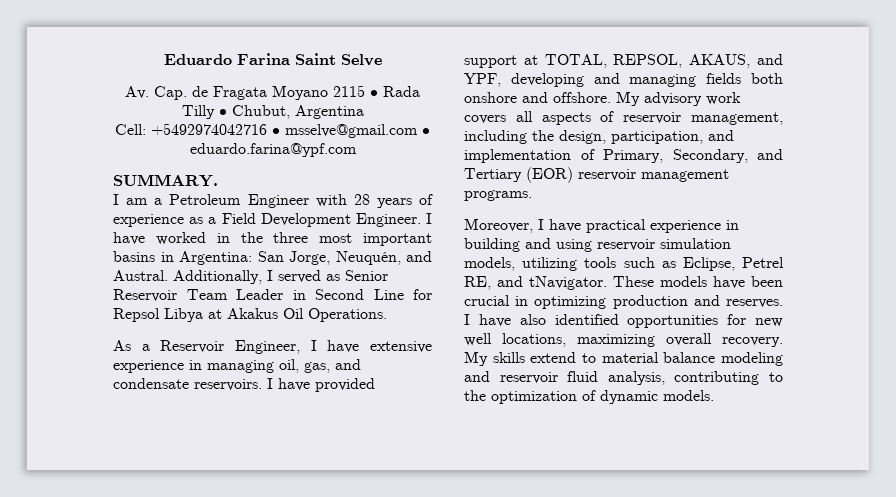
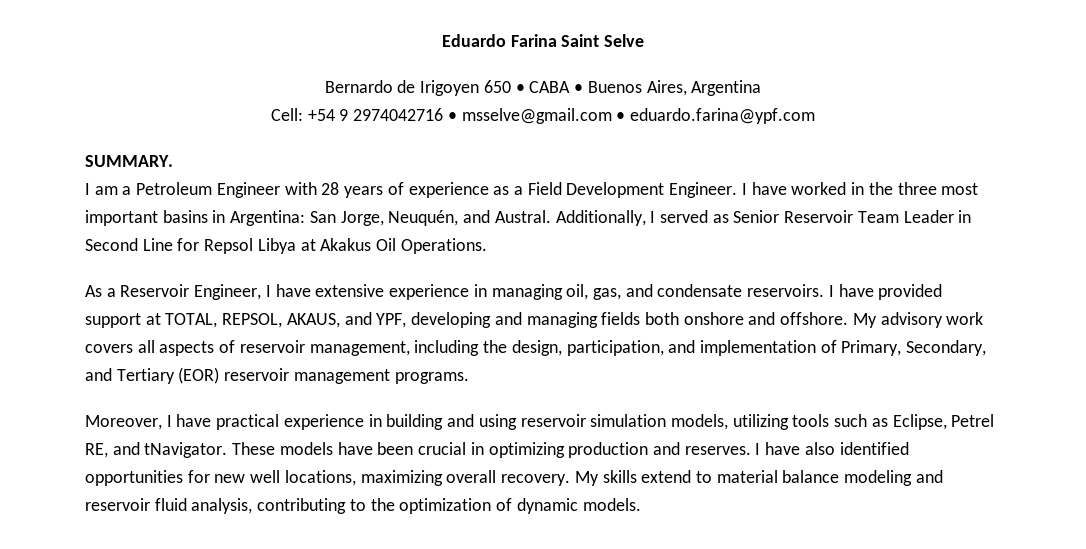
- Av. Cap. de Fragata Moyano 2115 • Rada Tilly • Chubut, Argentina
+ Bernardo de Irigoyen 650 • CABA • Buenos Aires, Argentina
- Cell: +5492974042716 • msselve@gmail.com • eduardo.farina@ypf.com
+ Cell: +54 9 2974042716 • msselve@gmail.com • eduardo.farina@ypf.com

